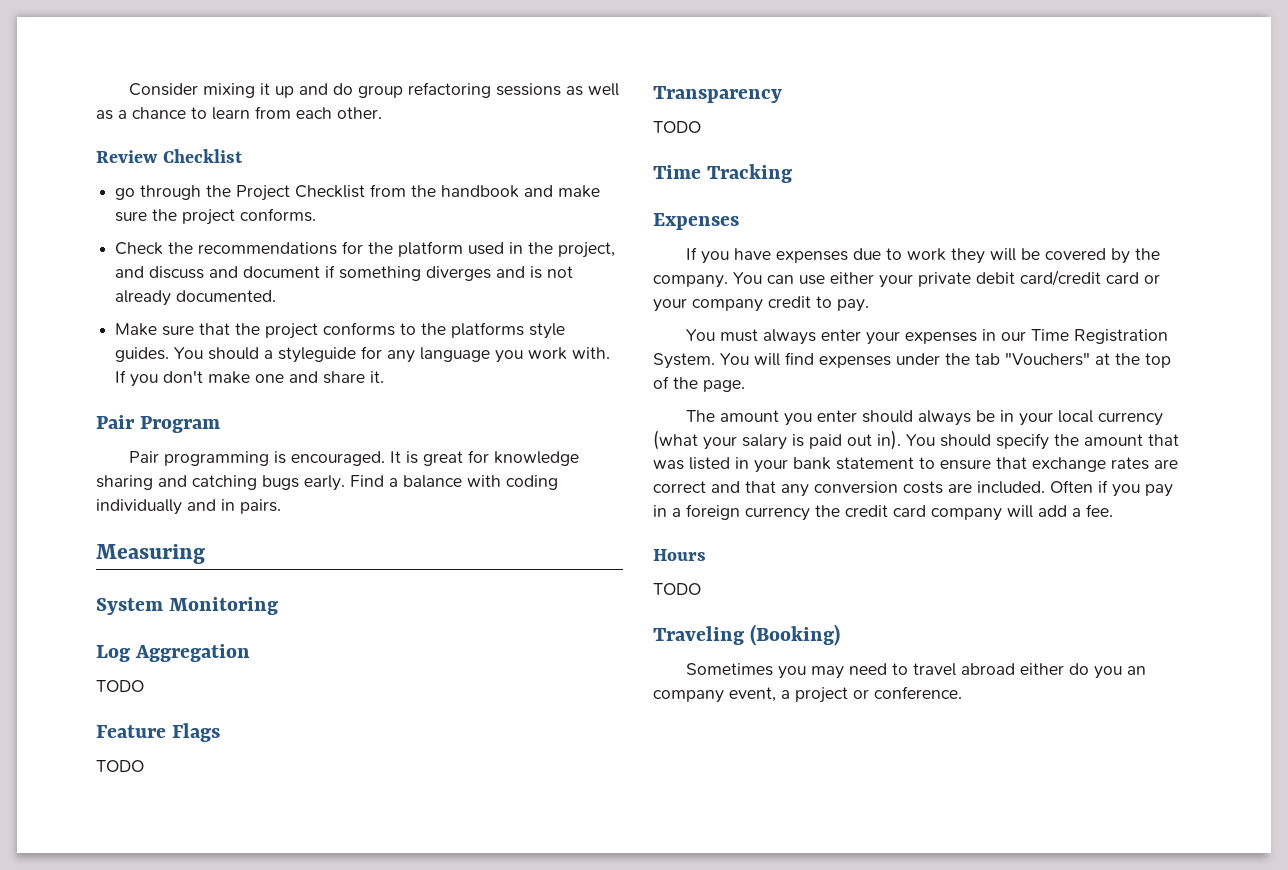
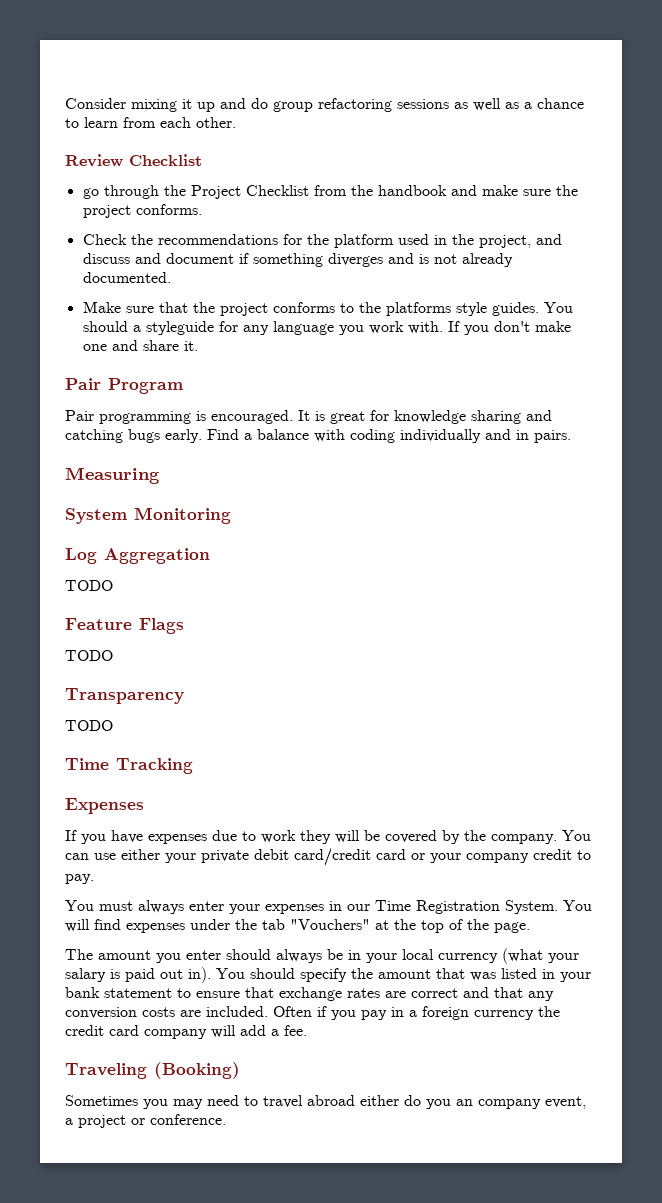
- Hours
- TODO

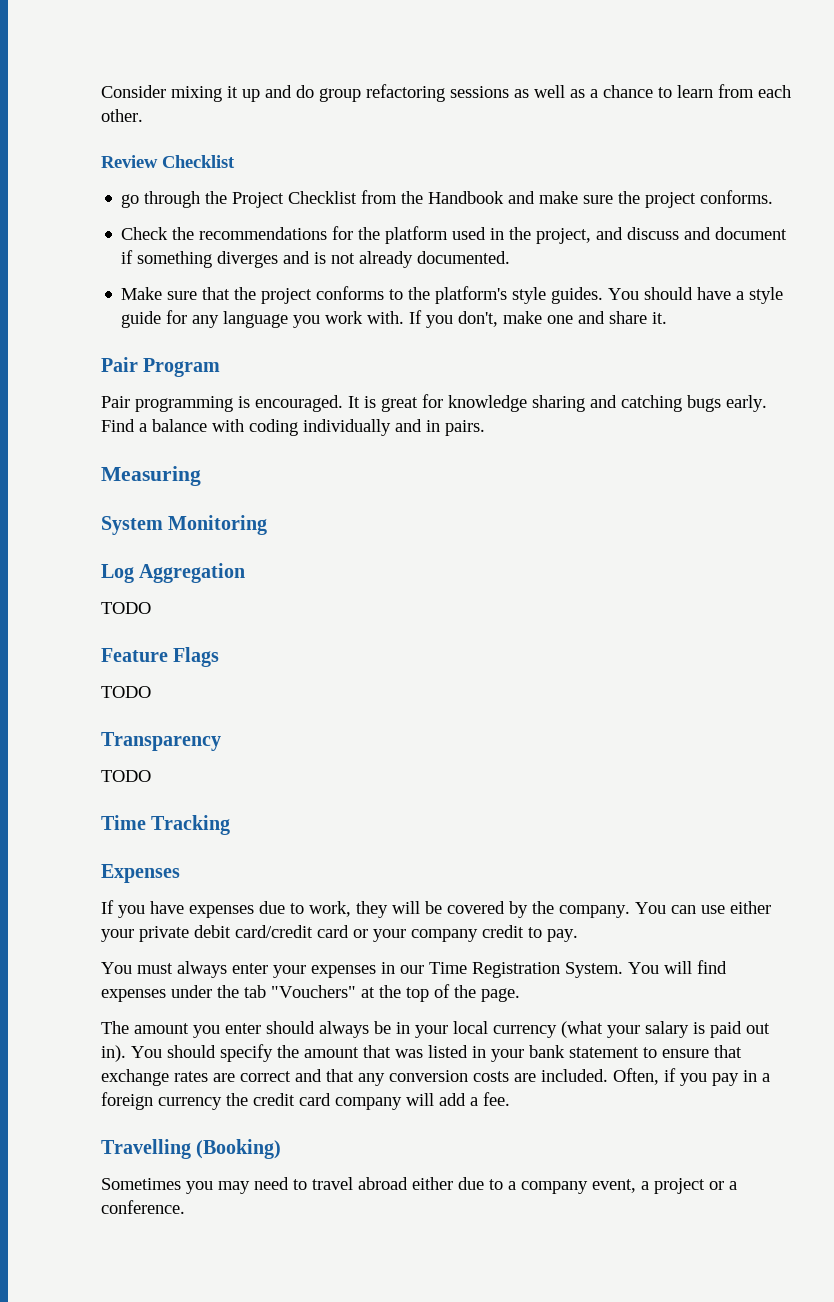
- go through the Project Checklist from the handbook and make sure the project conforms.
+ go through the Project Checklist from the Handbook and make sure the project conforms.
- Make sure that the project conforms to the platforms style guides.
+ Make sure that the project conforms to the platform's style guides.
- You should a styleguide for any language you work with.
+ You should have a style guide for any language you work with.
- If you don't make one and share it.
+ If you don't, make one and share it.
- If you have expenses due to work they will be covered by the company.
+ If you have expenses due to work, they will be covered by the company.
- Often if you pay in a foreign currency the credit card company will add a fee.
+ Often, if you pay in a foreign currency the credit card company will add a fee.
- Traveling (Booking)
+ Travelling (Booking)
- Sometimes you may need to travel abroad either do you an company event, a project or conference.
+ Sometimes you may need to travel abroad either due to a company event, a project or a conference.

